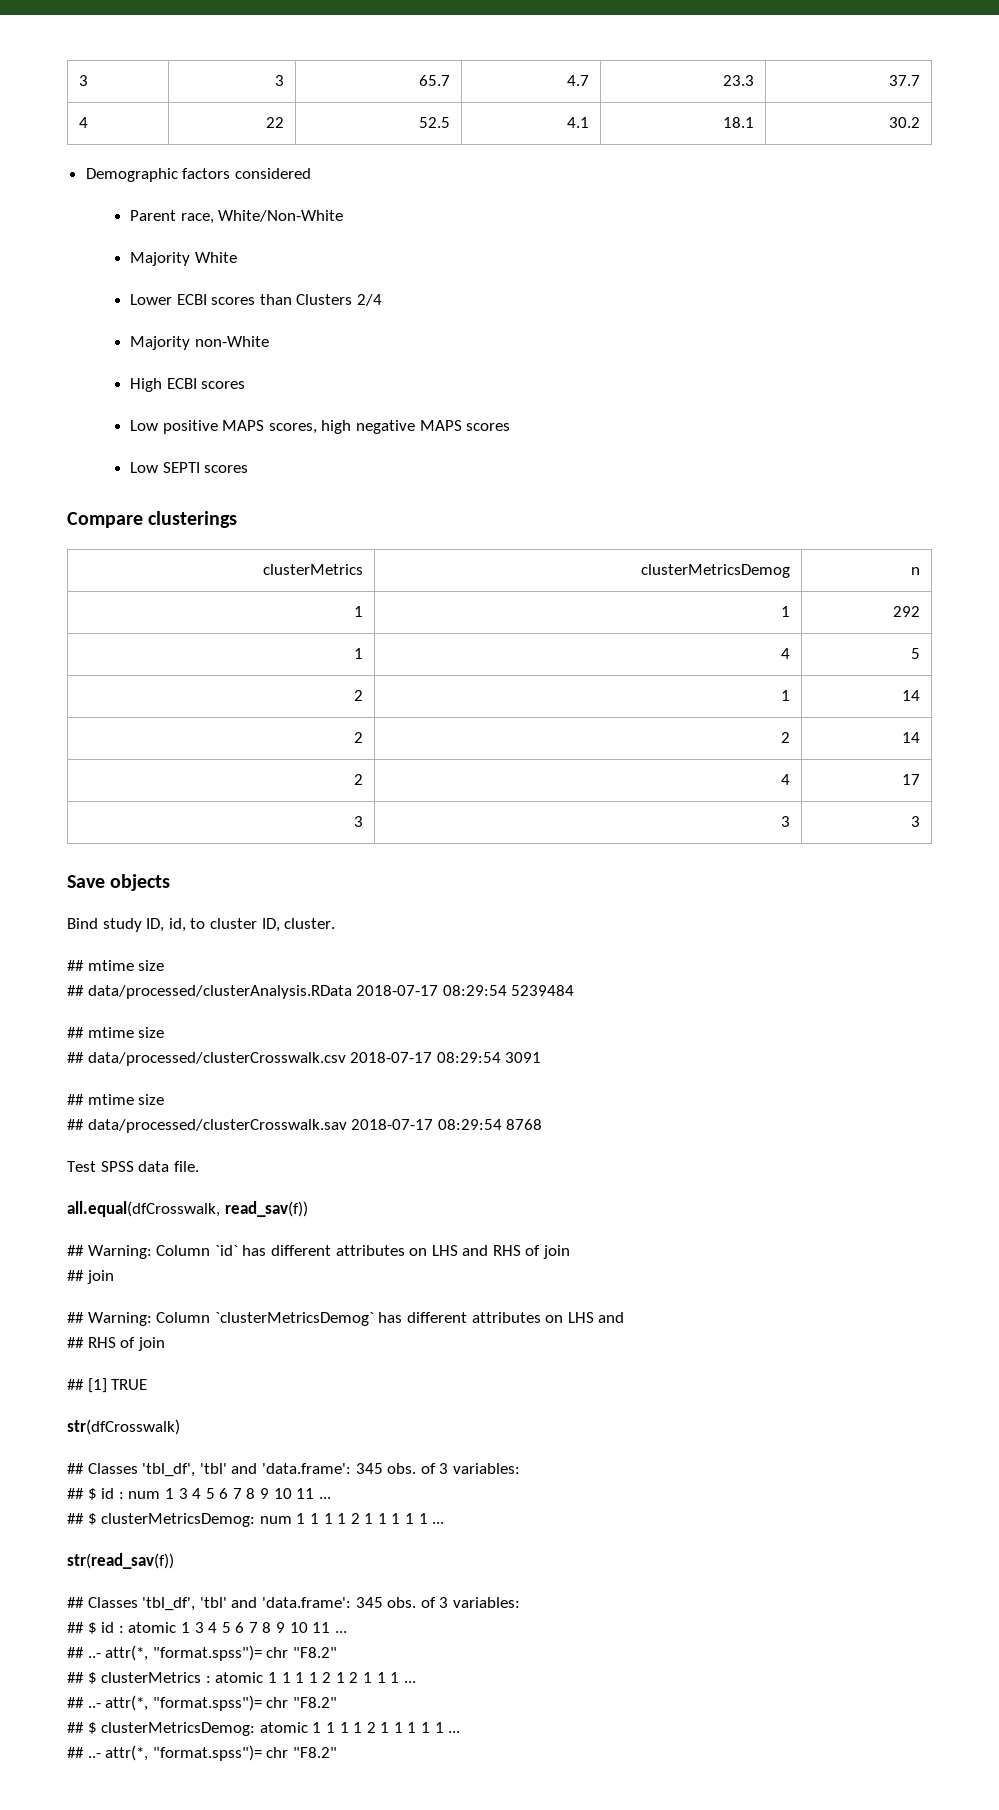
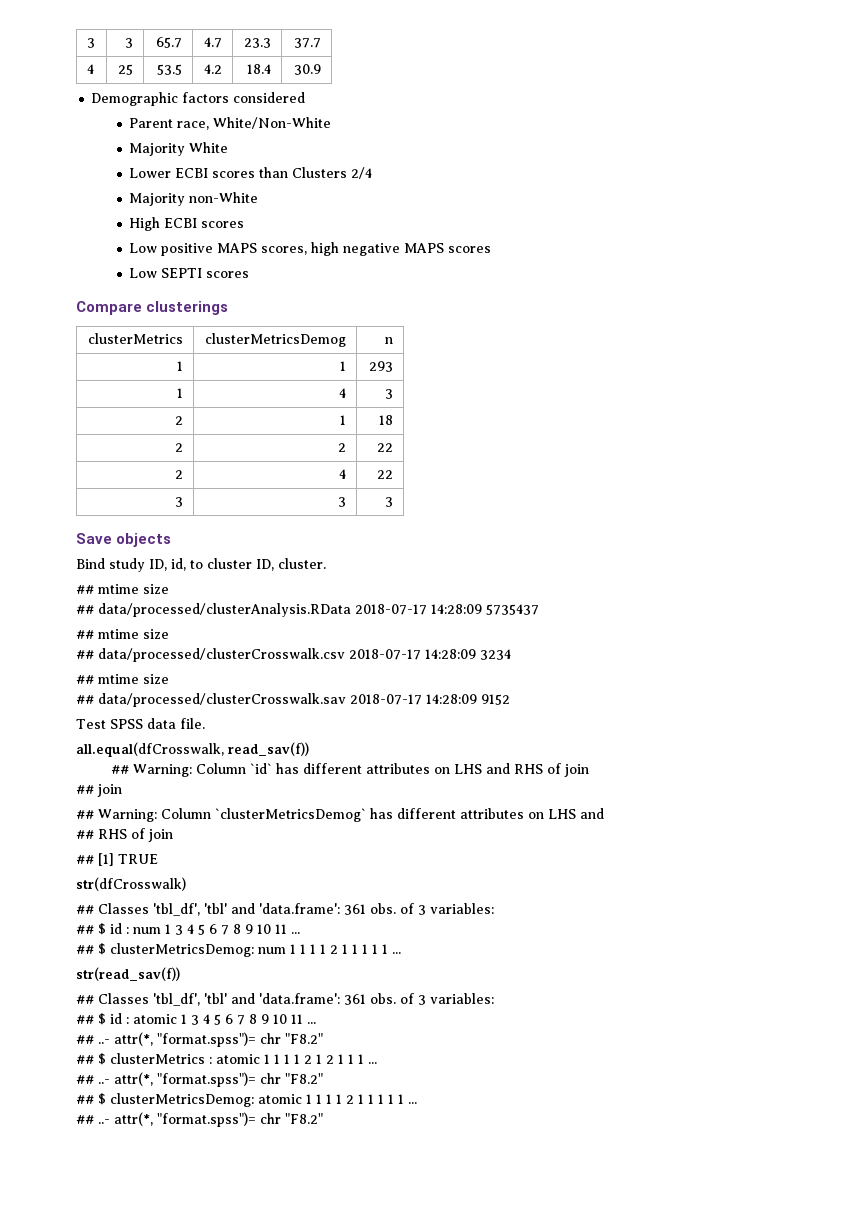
- 4 | 22 | 52.5 | 4.1 | 18.1 | 30.2
+ 4 | 25 | 53.5 | 4.2 | 18.4 | 30.9
- 1 | 1 | 292
+ 1 | 1 | 293
- 1 | 4 | 5
- 2 | 1 | 14
- 2 | 2 | 14
+ 1 | 4 | 3
+ 2 | 1 | 18
+ 2 | 2 | 22
- 2 | 4 | 17
+ 2 | 4 | 22
- ## data/processed/clusterAnalysis.RData 2018-07-17 08:29:54 5239484
+ ## data/processed/clusterAnalysis.RData 2018-07-17 14:28:09 5735437
- ## data/processed/clusterCrosswalk.csv 2018-07-17 08:29:54 3091
+ ## data/processed/clusterCrosswalk.csv 2018-07-17 14:28:09 3234
- ## data/processed/clusterCrosswalk.sav 2018-07-17 08:29:54 8768
+ ## data/processed/clusterCrosswalk.sav 2018-07-17 14:28:09 9152
  str(dfCrosswalk)
- ## Classes 'tbl_df', 'tbl' and 'data.frame': 345 obs. of 3 variables:
+ ## Classes 'tbl_df', 'tbl' and 'data.frame': 361 obs. of 3 variables:
  str(read_sav(f))
- ## Classes 'tbl_df', 'tbl' and 'data.frame': 345 obs. of 3 variables:
+ ## Classes 'tbl_df', 'tbl' and 'data.frame': 361 obs. of 3 variables:

